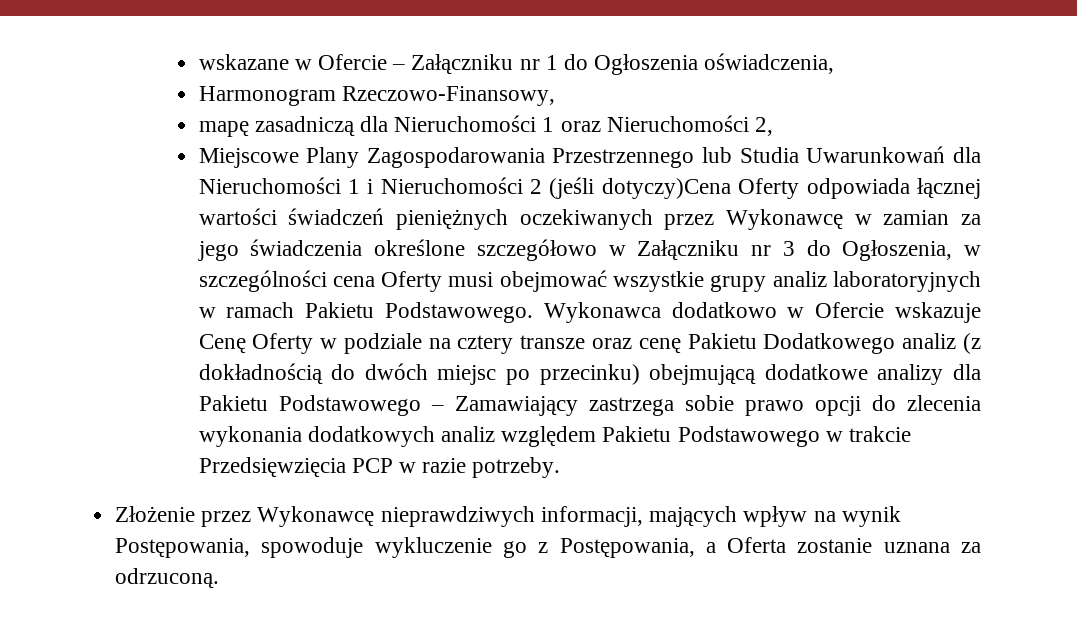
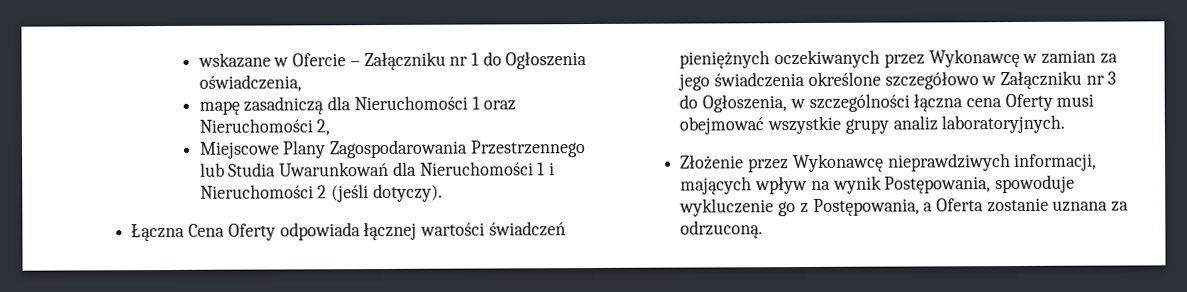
- Harmonogram Rzeczowo-Finansowy,
- Miejscowe Plany Zagospodarowania Przestrzennego lub Studia Uwarunkowań dla Nieruchomości 1 i Nieruchomości 2 (jeśli dotyczy)Cena Oferty odpowiada łącznej wartości świadczeń pieniężnych oczekiwanych przez Wykonawcę w zamian za jego świadczenia określone szczegółowo w Załączniku nr 3 do Ogłoszenia, w szczególności cena Oferty musi obejmować wszystkie grupy analiz laboratoryjnych w ramach Pakietu Podstawowego. Wykonawca dodatkowo w Ofercie wskazuje Cenę Oferty w podziale na cztery transze oraz cenę Pakietu Dodatkowego analiz (z dokładnością do dwóch miejsc po przecinku) obejmującą dodatkowe analizy dla Pakietu Podstawowego – Zamawiający zastrzega sobie prawo opcji do zlecenia wykonania dodatkowych analiz względem Pakietu Podstawowego w trakcie Przedsięwzięcia PCP w razie potrzeby.
+ Miejscowe Plany Zagospodarowania Przestrzennego lub Studia Uwarunkowań dla Nieruchomości 1 i Nieruchomości 2 (jeśli dotyczy).
+ Łączna Cena Oferty odpowiada łącznej wartości świadczeń pieniężnych oczekiwanych przez Wykonawcę w zamian za jego świadczenia określone szczegółowo w Załączniku nr 3 do Ogłoszenia, w szczególności łączna cena Oferty musi obejmować wszystkie grupy analiz laboratoryjnych.

